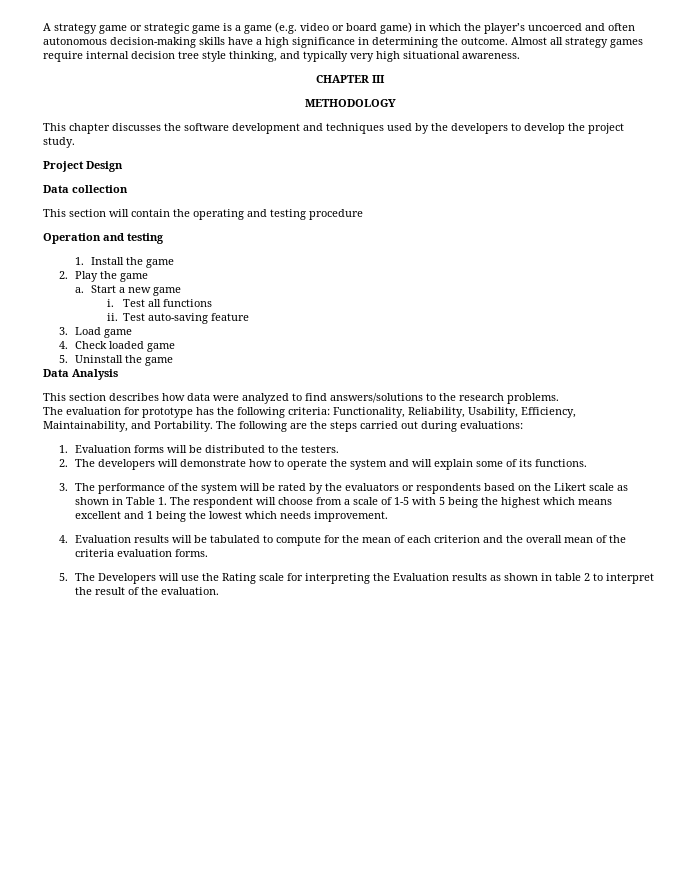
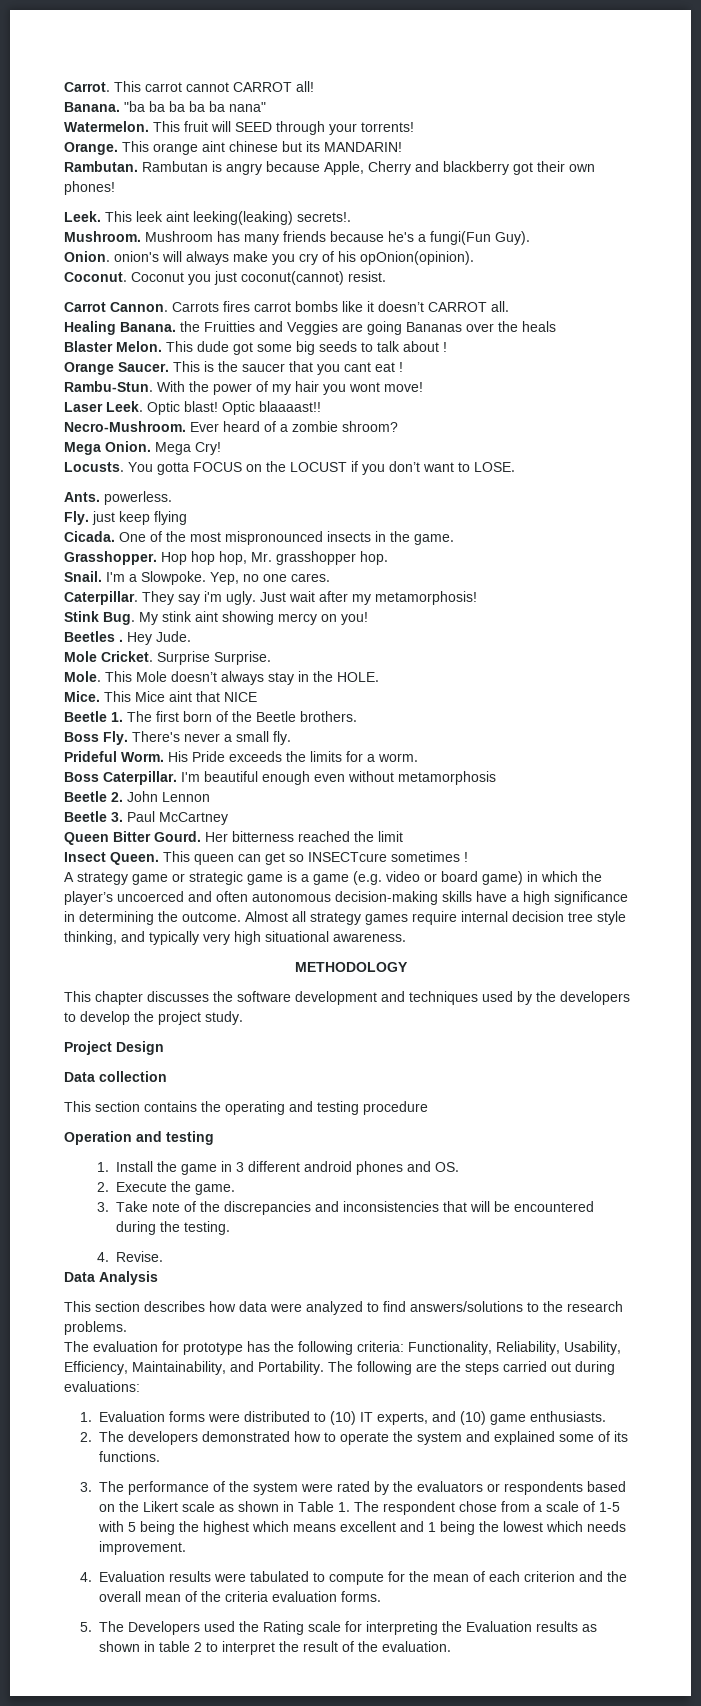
+ Carrot. This carrot cannot CARROT all!
+ Banana. "ba ba ba ba ba nana"
+ Watermelon. This fruit will SEED through your torrents!
+ Orange. This orange aint chinese but its MANDARIN!
+ Rambutan. Rambutan is angry because Apple, Cherry and blackberry got their own phones!
+ Leek. This leek aint leeking(leaking) secrets!.
+ Mushroom. Mushroom has many friends because he's a fungi(Fun Guy).
+ Onion. onion's will always make you cry of his opOnion(opinion).
+ Coconut. Coconut you just coconut(cannot) resist.
+ Carrot Cannon. Carrots fires carrot bombs like it doesn’t CARROT all.
+ Healing Banana. the Fruitties and Veggies are going Bananas over the heals
+ Blaster Melon. This dude got some big seeds to talk about !
+ Orange Saucer. This is the saucer that you cant eat !
+ Rambu-Stun. With the power of my hair you wont move!
+ Laser Leek. Optic blast! Optic blaaaast!!
+ Necro-Mushroom. Ever heard of a zombie shroom?
+ Mega Onion. Mega Cry!
+ Locusts. You gotta FOCUS on the LOCUST if you don’t want to LOSE.
+ Ants. powerless.
+ Fly. just keep flying
+ Cicada. One of the most mispronounced insects in the game.
+ Grasshopper. Hop hop hop, Mr. grasshopper hop.
+ Snail. I'm a Slowpoke. Yep, no one cares.
+ Caterpillar. They say i'm ugly. Just wait after my metamorphosis!
+ Stink Bug. My stink aint showing mercy on you!
+ Beetles . Hey Jude.
+ Mole Cricket. Surprise Surprise.
+ Mole. This Mole doesn’t always stay in the HOLE.
+ Mice. This Mice aint that NICE
+ Beetle 1. The first born of the Beetle brothers.
+ Boss Fly. There's never a small fly.
+ Prideful Worm. His Pride exceeds the limits for a worm.
+ Boss Caterpillar. I'm beautiful enough even without metamorphosis
+ Beetle 2. John Lennon
+ Beetle 3. Paul McCartney
+ Queen Bitter Gourd. Her bitterness reached the limit
+ Insect Queen. This queen can get so INSECTcure sometimes !
- CHAPTER III
- This section will contain the operating and testing procedure
+ This section contains the operating and testing procedure
- 1. Install the game
- 2. Play the game
- a. Start a new game
- i. Test all functions
- ii. Test auto-saving feature
- 3. Load game
- 4. Check loaded game
- 5. Uninstall the game
+ 1. Install the game in 3 different android phones and OS.
+ 2. Execute the game.
+ 3. Take note of the discrepancies and inconsistencies that will be encountered during the testing.
+ 4. Revise.
- 1. Evaluation forms will be distributed to the testers.
+ 1. Evaluation forms were distributed to (10) IT experts, and (10) game enthusiasts.
- 2. The developers will demonstrate how to operate the system and will explain some of its functions.
+ 2. The developers demonstrated how to operate the system and explained some of its functions.
- 3. The performance of the system will be rated by the evaluators or respondents based on the Likert scale as shown in Table 1. The respondent will choose from a scale of 1-5 with 5 being the highest which means excellent and 1 being the lowest which needs improvement.
+ 3. The performance of the system were rated by the evaluators or respondents based on the Likert scale as shown in Table 1. The respondent chose from a scale of 1-5 with 5 being the highest which means excellent and 1 being the lowest which needs improvement.
- 4. Evaluation results will be tabulated to compute for the mean of each criterion and the overall mean of the criteria evaluation forms.
+ 4. Evaluation results were tabulated to compute for the mean of each criterion and the overall mean of the criteria evaluation forms.
- 5. The Developers will use the Rating scale for interpreting the Evaluation results as shown in table 2 to interpret the result of the evaluation.
+ 5. The Developers used the Rating scale for interpreting the Evaluation results as shown in table 2 to interpret the result of the evaluation.

